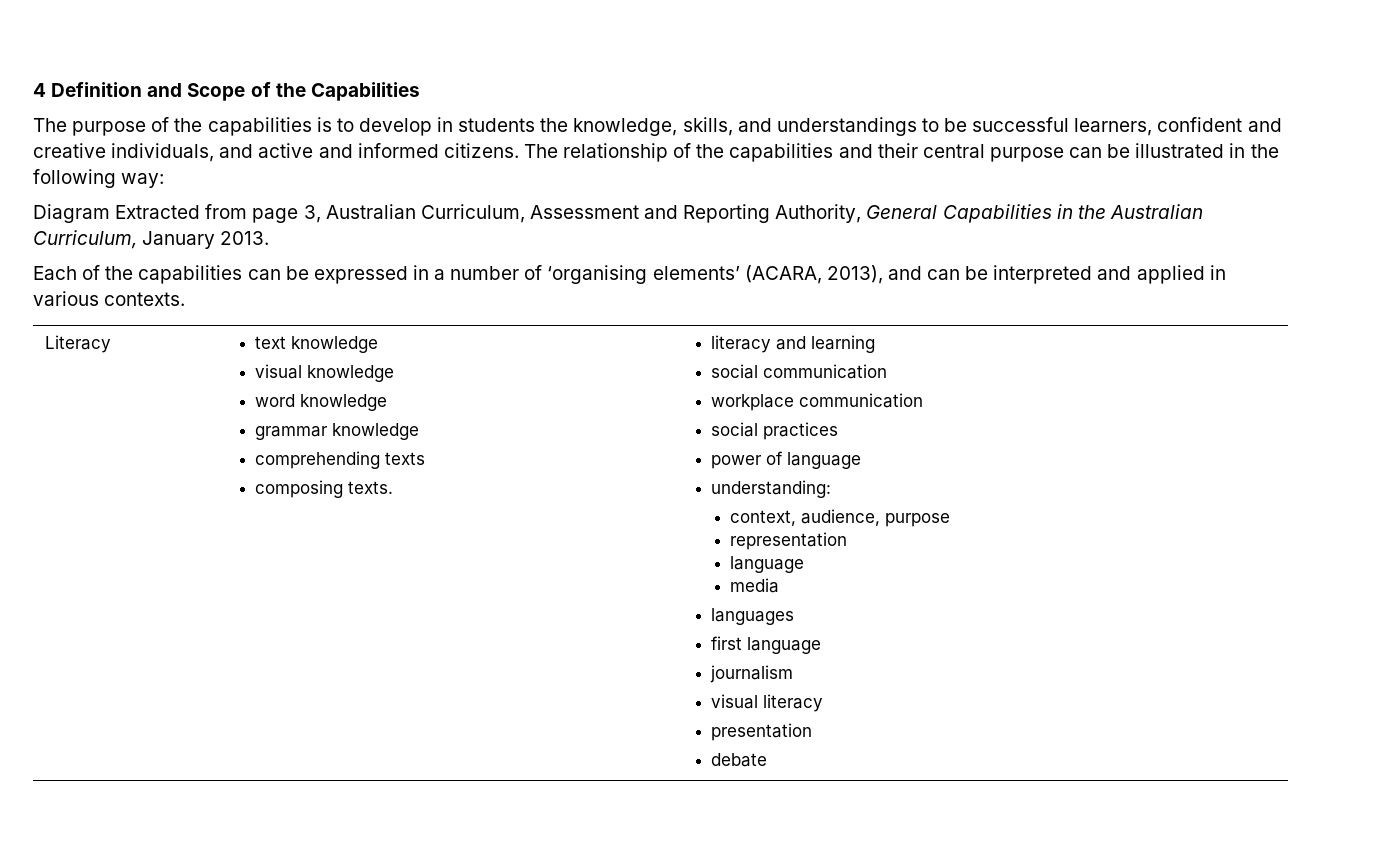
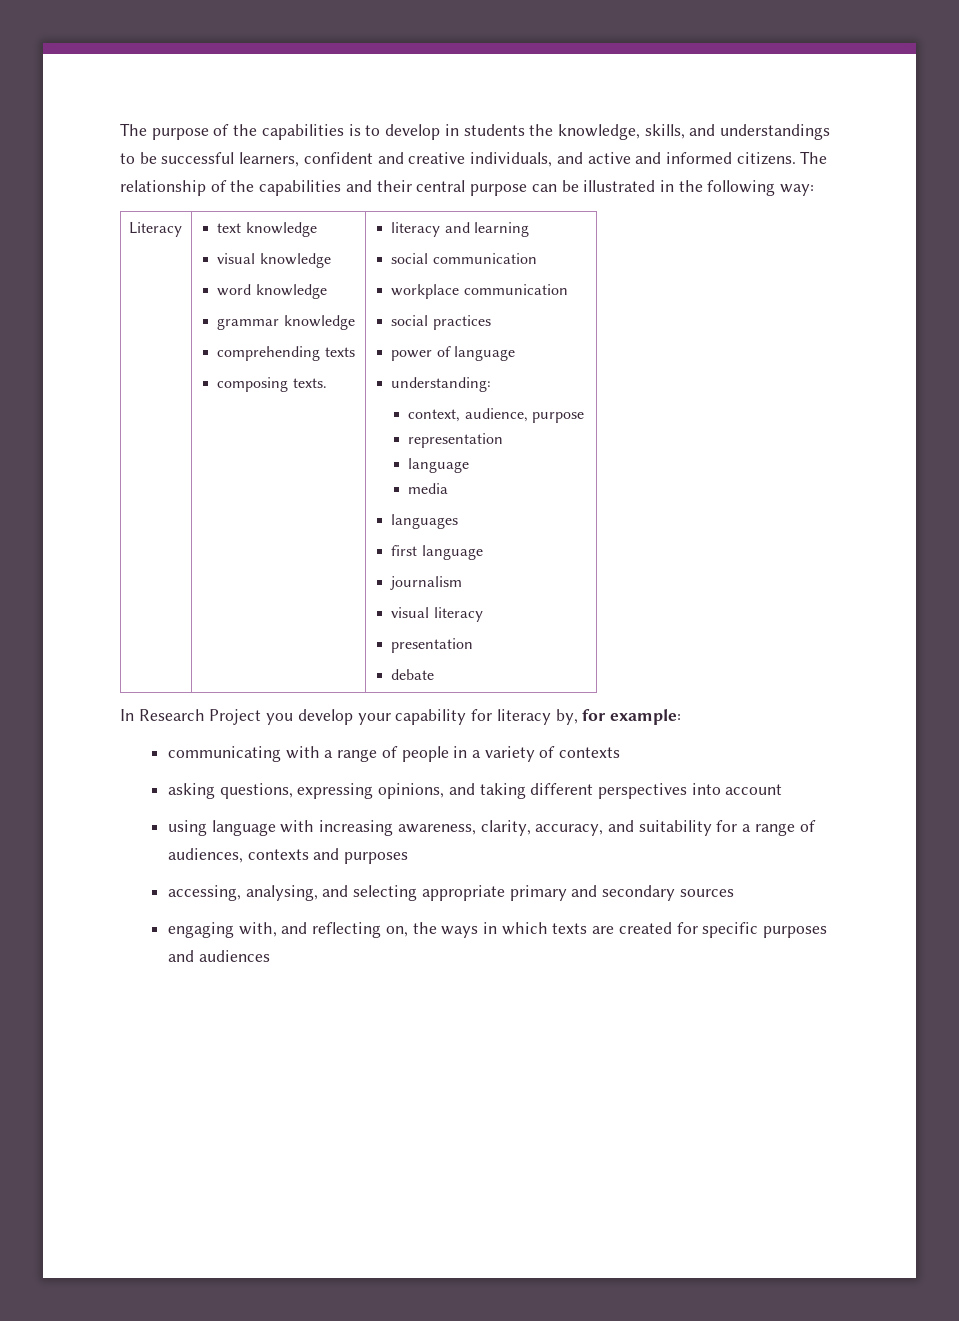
- 4 Definition and Scope of the Capabilities
- Diagram Extracted from page 3, Australian Curriculum, Assessment and Reporting Authority, General Capabilities in the Australian Curriculum, January 2013.
- Each of the capabilities can be expressed in a number of ‘organising elements’ (ACARA, 2013), and can be interpreted and applied in various contexts.
+ In Research Project you develop your capability for literacy by, for example:
+ communicating with a range of people in a variety of contexts
+ asking questions, expressing opinions, and taking different perspectives into account
+ using language with increasing awareness, clarity, accuracy, and suitability for a range of audiences, contexts and purposes
+ accessing, analysing, and selecting appropriate primary and secondary sources
+ engaging with, and reflecting on, the ways in which texts are created for specific purposes and audiences

